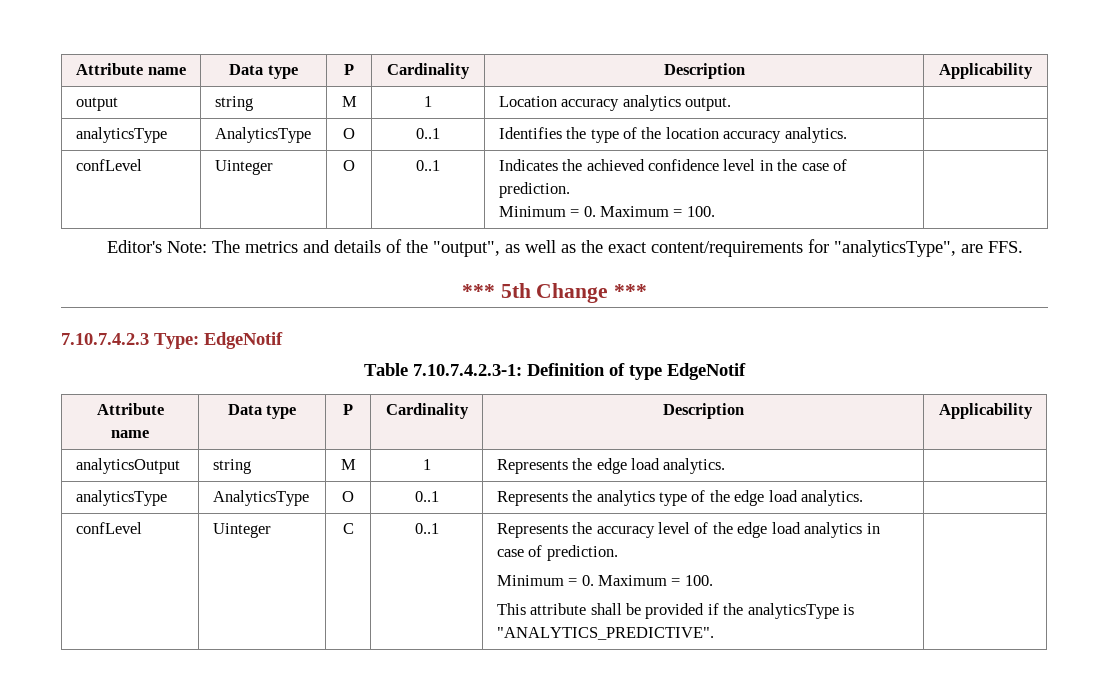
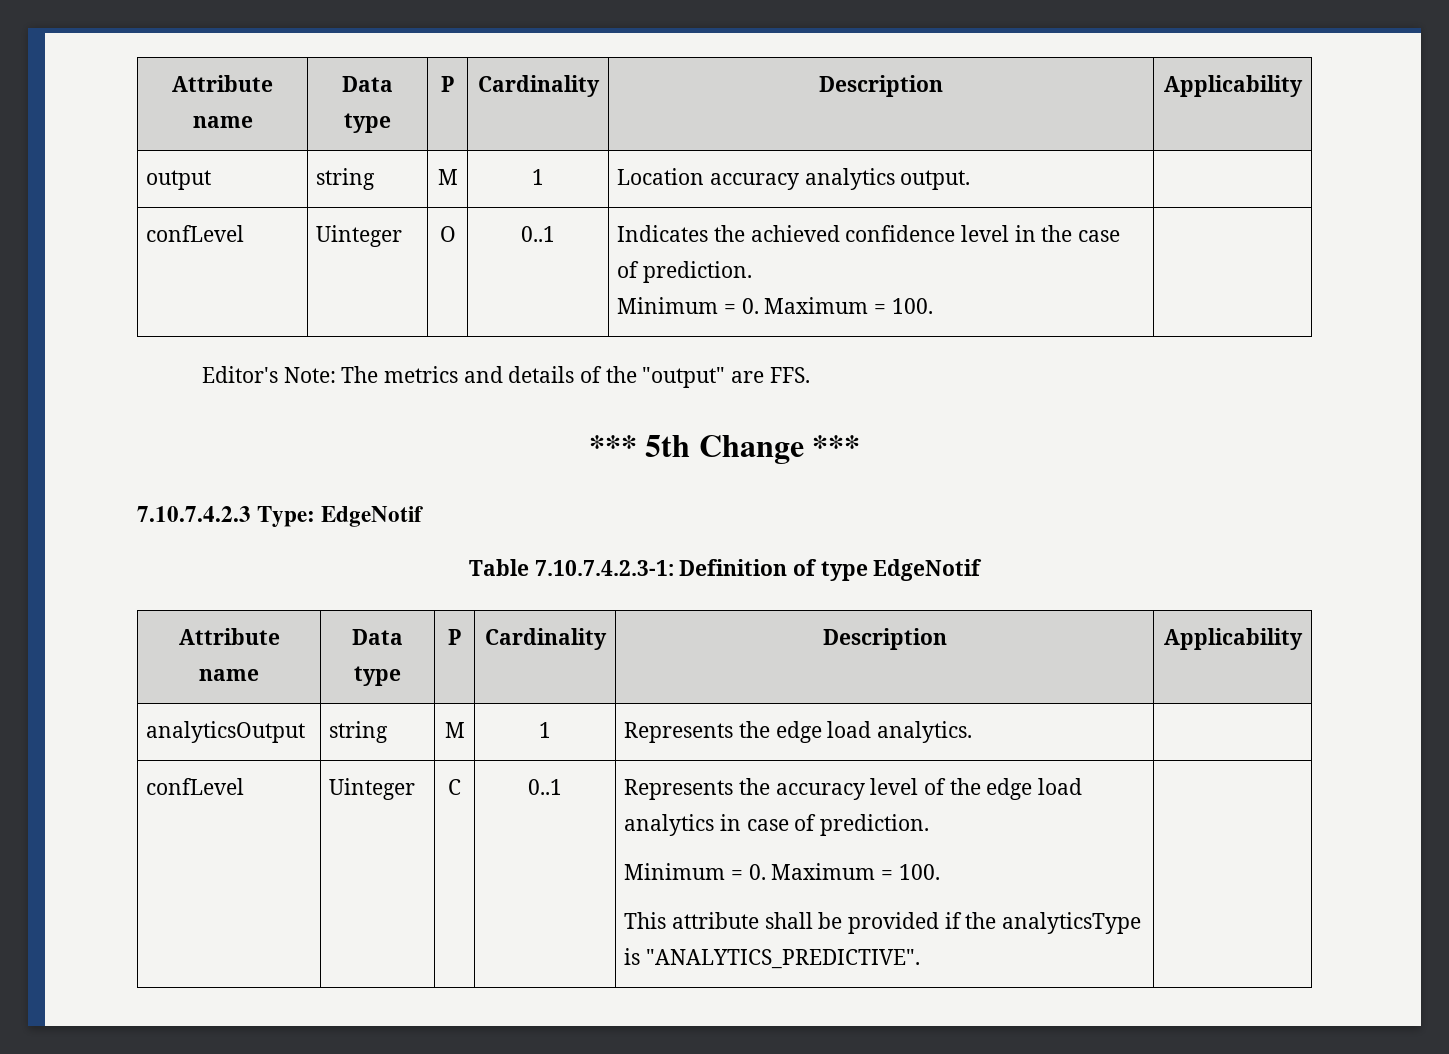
- analyticsType | AnalyticsType | O | 0..1 | Identifies the type of the location accuracy analytics. |
- Editor's Note: The metrics and details of the "output", as well as the exact content/requirements for "analyticsType", are FFS.
+ Editor's Note: The metrics and details of the "output" are FFS.
- analyticsType | AnalyticsType | O | 0..1 | Represents the analytics type of the edge load analytics. |

